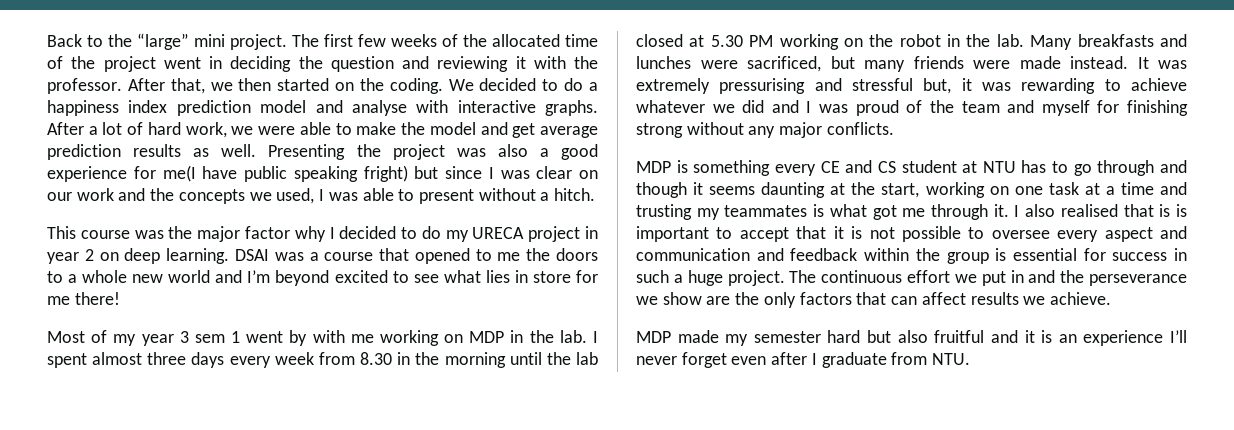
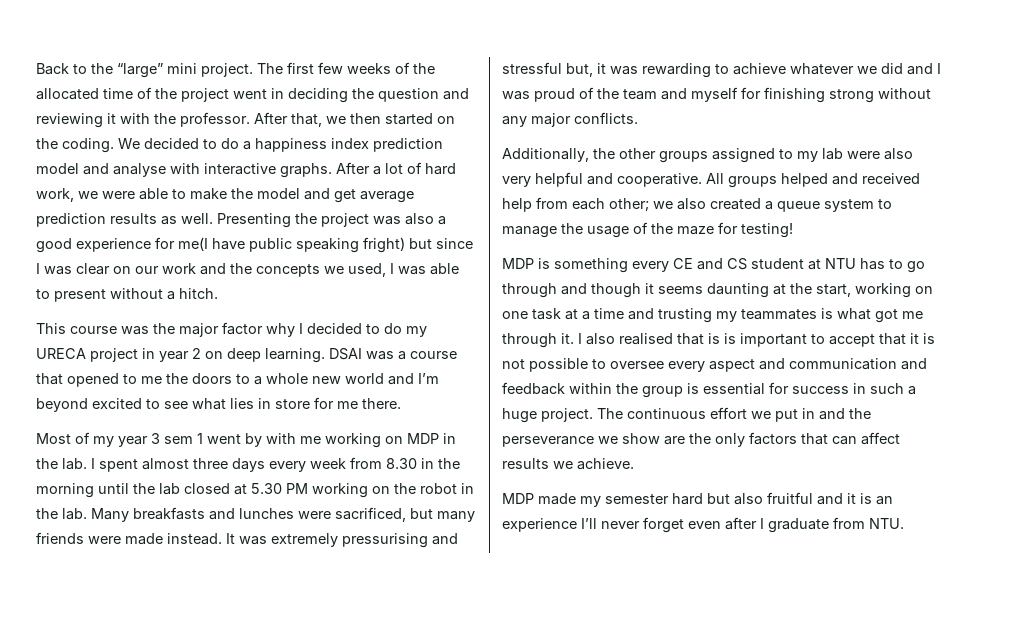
- DSAI was a course that opened to me the doors to a whole new world and I’m beyond excited to see what lies in store for me there!
+ DSAI was a course that opened to me the doors to a whole new world and I’m beyond excited to see what lies in store for me there.
+ Additionally, the other groups assigned to my lab were also very helpful and cooperative. All groups helped and received help from each other; we also created a queue system to manage the usage of the maze for testing!

